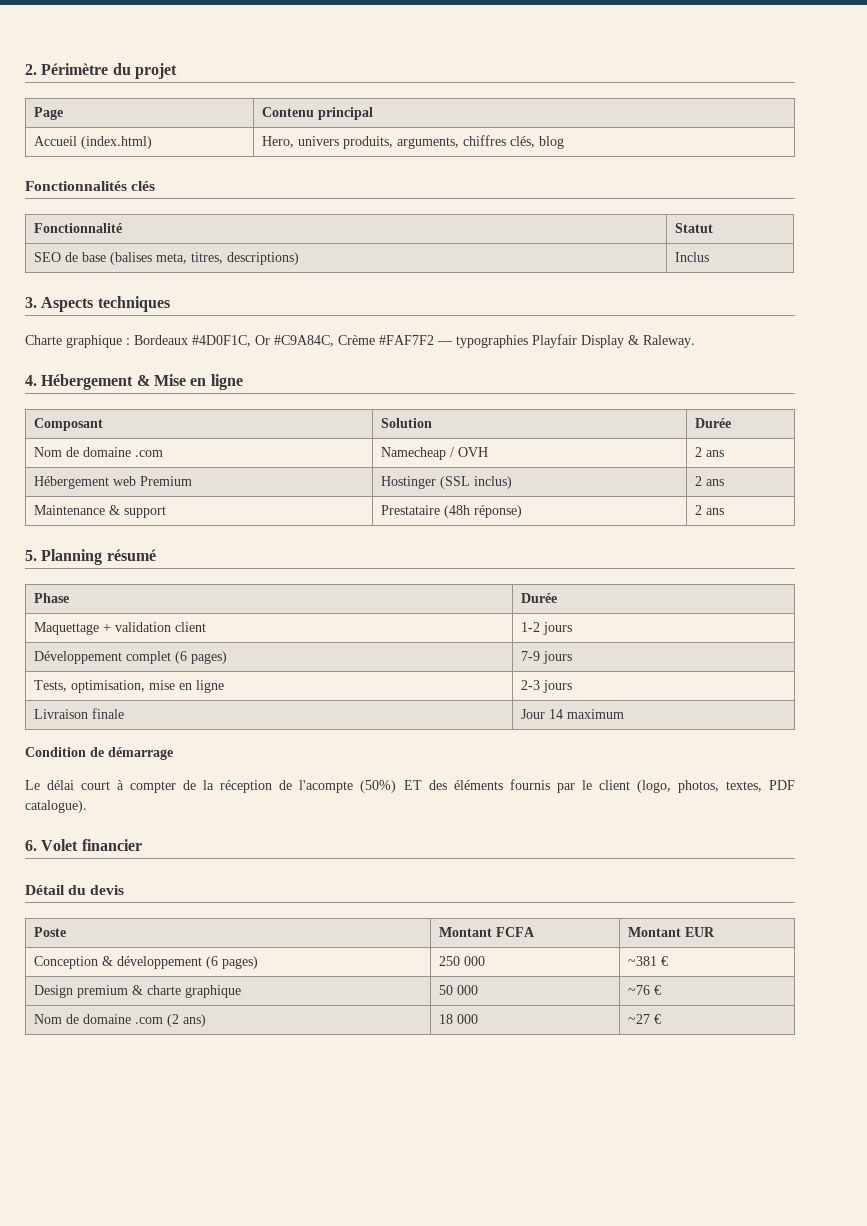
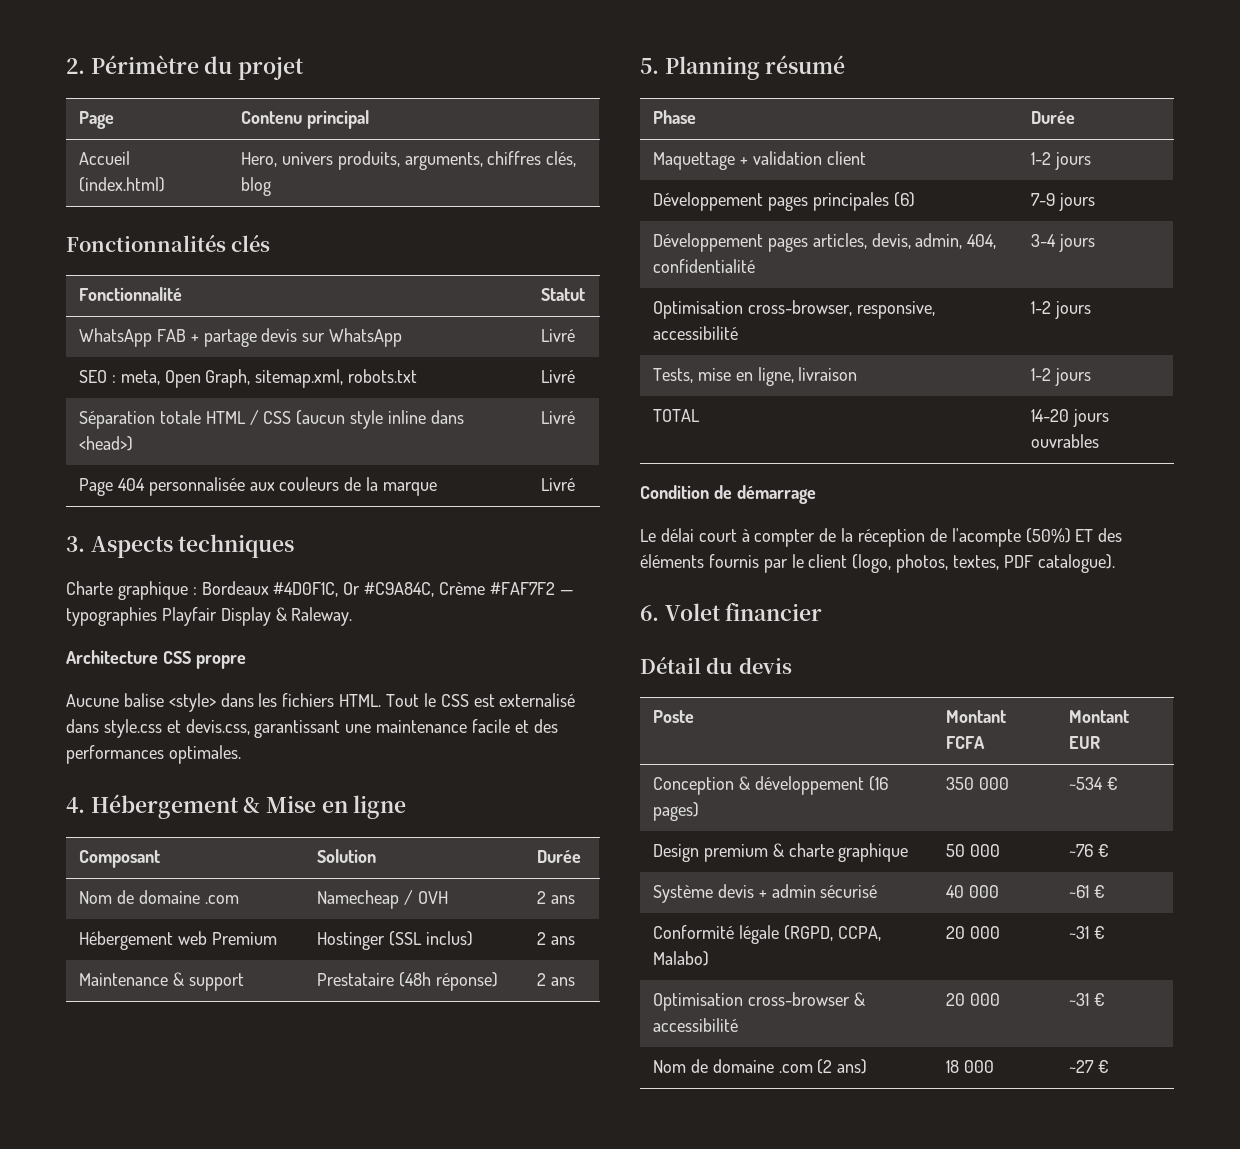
- SEO de base (balises meta, titres, descriptions) | Inclus
+ WhatsApp FAB + partage devis sur WhatsApp | Livré
+ SEO : meta, Open Graph, sitemap.xml, robots.txt | Livré
+ Séparation totale HTML / CSS (aucun style inline dans <head>) | Livré
+ Page 404 personnalisée aux couleurs de la marque | Livré
+ Architecture CSS propre
+ Aucune balise <style> dans les fichiers HTML. Tout le CSS est externalisé dans style.css et devis.css, garantissant une maintenance facile et des performances optimales.
- Développement complet (6 pages) | 7-9 jours
+ Développement pages principales (6) | 7-9 jours
+ Développement pages articles, devis, admin, 404, confidentialité | 3-4 jours
+ Optimisation cross-browser, responsive, accessibilité | 1-2 jours
- Tests, optimisation, mise en ligne | 2-3 jours
- Livraison finale | Jour 14 maximum
+ Tests, mise en ligne, livraison | 1-2 jours
+ TOTAL | 14-20 jours ouvrables
- Conception & développement (6 pages) | 250 000 | ~381 €
+ Conception & développement (16 pages) | 350 000 | ~534 €
+ Système devis + admin sécurisé | 40 000 | ~61 €
+ Conformité légale (RGPD, CCPA, Malabo) | 20 000 | ~31 €
+ Optimisation cross-browser & accessibilité | 20 000 | ~31 €

